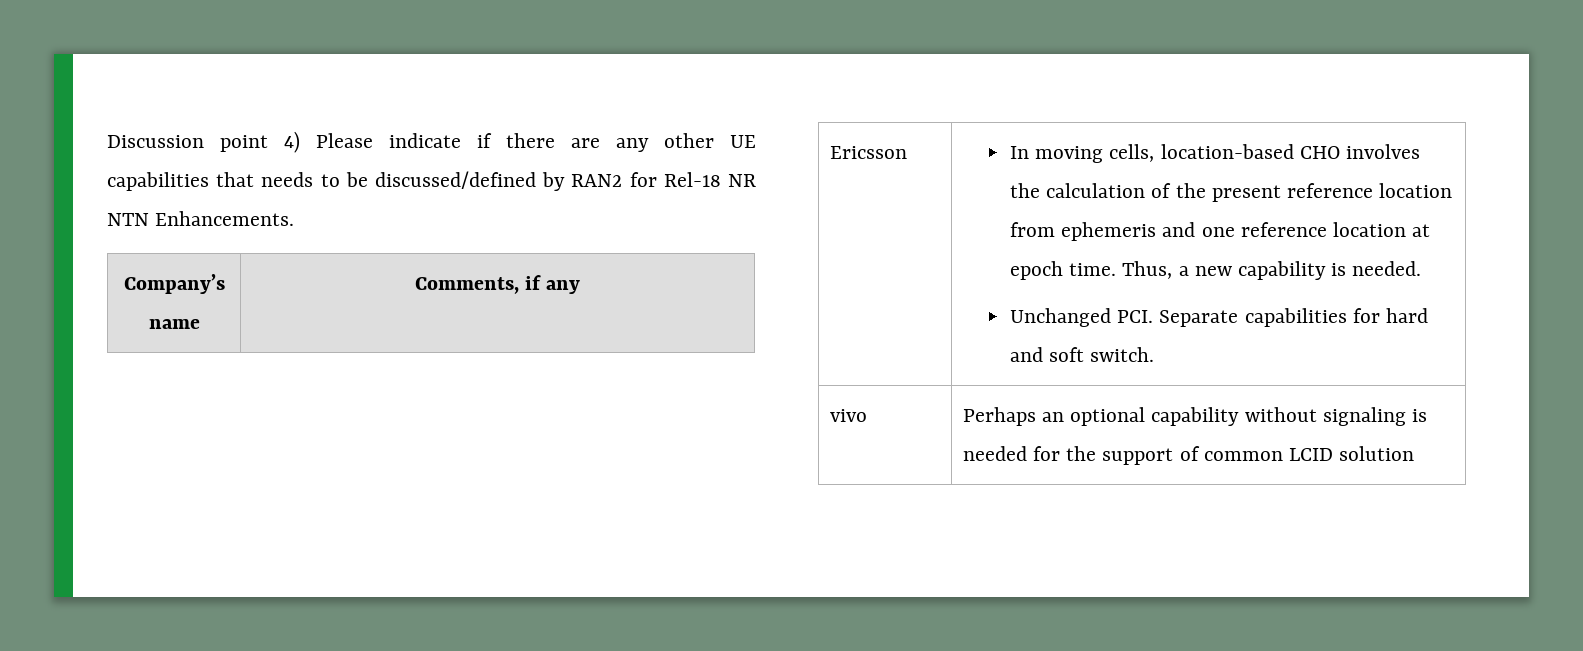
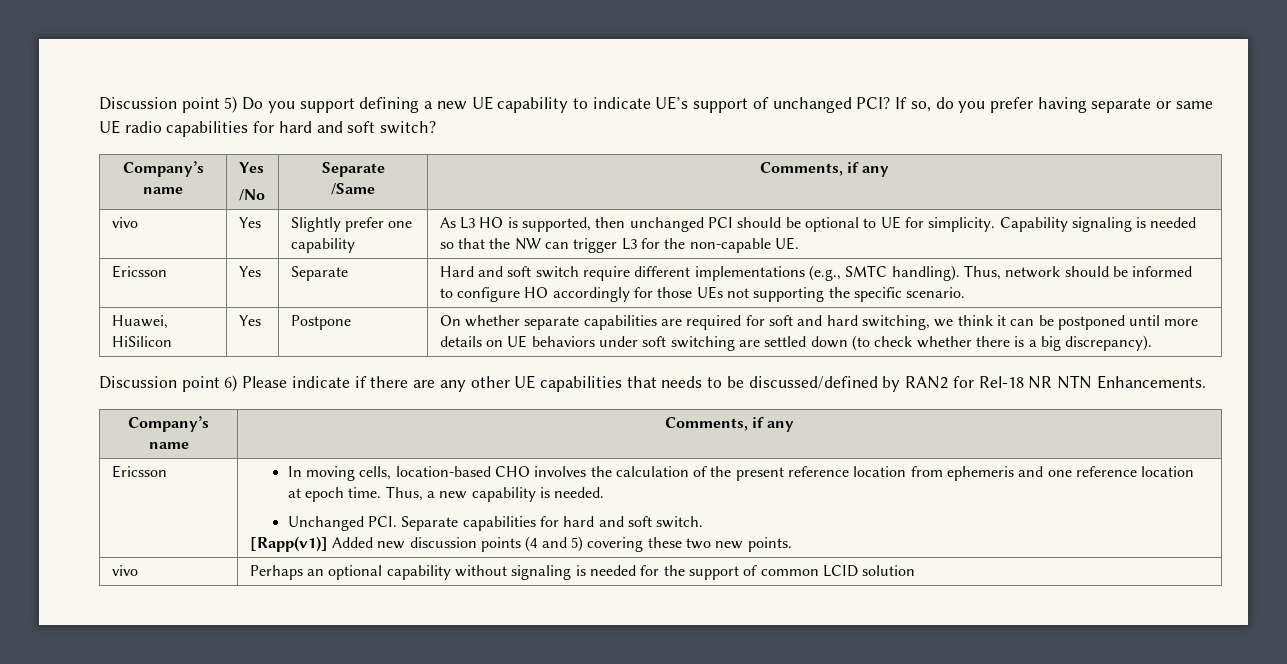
- Discussion point 4) Please indicate if there are any other UE capabilities that needs to be discussed/defined by RAN2 for Rel-18 NR NTN Enhancements.
+ Discussion point 5) Do you support defining a new UE capability to indicate UE’s support of unchanged PCI? If so, do you prefer having separate or same UE radio capabilities for hard and soft switch?
+ Company’s name | Yes
+ /No | Separate
+ /Same | Comments, if any
+ vivo | Yes | Slightly prefer one capability | As L3 HO is supported, then unchanged PCI should be optional to UE for simplicity. Capability signaling is needed so that the NW can trigger L3 for the non-capable UE.
+ Ericsson | Yes | Separate | Hard and soft switch require different implementations (e.g., SMTC handling). Thus, network should be informed to configure HO accordingly for those UEs not supporting the specific scenario.
+ Huawei, HiSilicon | Yes | Postpone | On whether separate capabilities are required for soft and hard switching, we think it can be postponed until more details on UE behaviors under soft switching are settled down (to check whether there is a big discrepancy).
+ Discussion point 6) Please indicate if there are any other UE capabilities that needs to be discussed/defined by RAN2 for Rel-18 NR NTN Enhancements.
+ [Rapp(v1)] Added new discussion points (4 and 5) covering these two new points.

